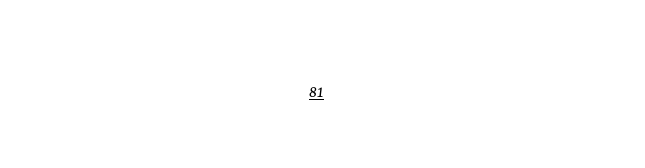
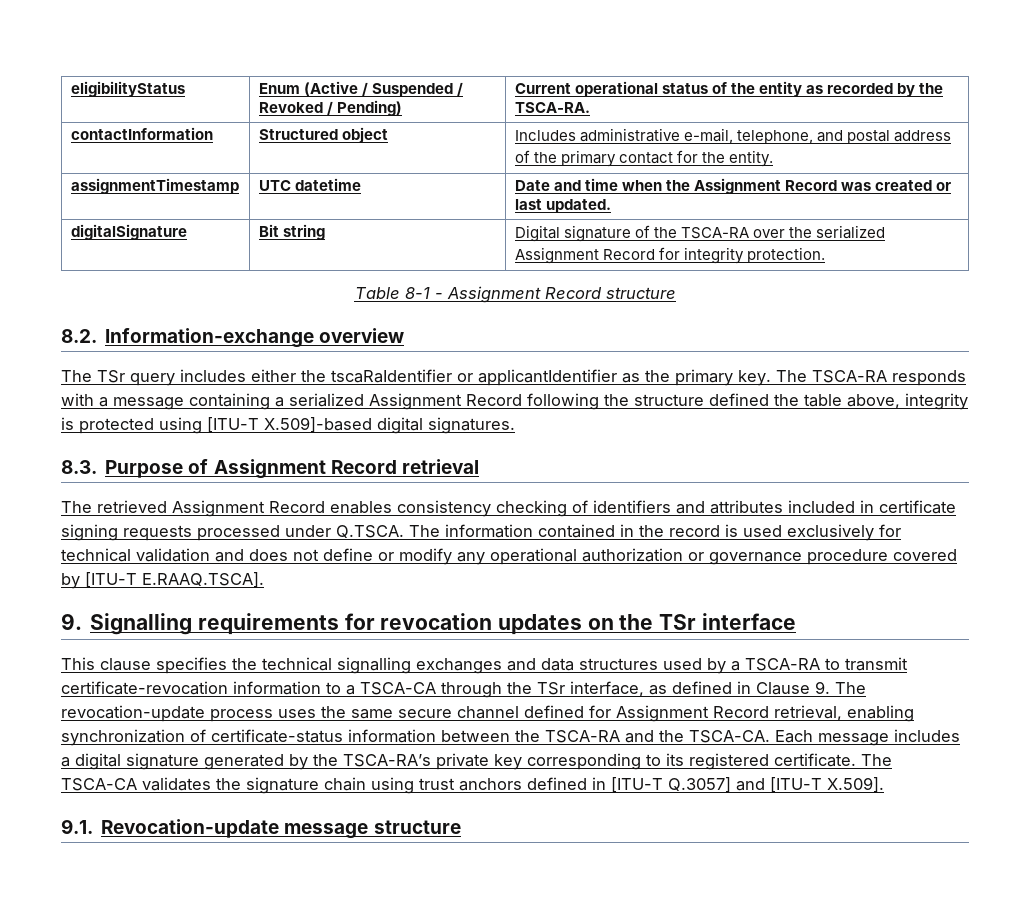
- 81
+ eligibilityStatus | Enum (Active / Suspended / Revoked / Pending) | Current operational status of the entity as recorded by the TSCA-RA.
+ contactInformation | Structured object | Includes administrative e-mail, telephone, and postal address of the primary contact for the entity.
+ assignmentTimestamp | UTC datetime | Date and time when the Assignment Record was created or last updated.
+ digitalSignature | Bit string | Digital signature of the TSCA-RA over the serialized Assignment Record for integrity protection.
+ Table 8-1 - Assignment Record structure
+ 8.2. Information-exchange overview
+ The TSr query includes either the tscaRaIdentifier or applicantIdentifier as the primary key. The TSCA-RA responds with a message containing a serialized Assignment Record following the structure defined the table above, integrity is protected using [ITU-T X.509]-based digital signatures.
+ 8.3. Purpose of Assignment Record retrieval
+ The retrieved Assignment Record enables consistency checking of identifiers and attributes included in certificate signing requests processed under Q.TSCA. The information contained in the record is used exclusively for technical validation and does not define or modify any operational authorization or governance procedure covered by [ITU-T E.RAAQ.TSCA].
+ 9. Signalling requirements for revocation updates on the TSr interface
+ This clause specifies the technical signalling exchanges and data structures used by a TSCA-RA to transmit certificate-revocation information to a TSCA-CA through the TSr interface, as defined in Clause 9. The revocation-update process uses the same secure channel defined for Assignment Record retrieval, enabling synchronization of certificate-status information between the TSCA-RA and the TSCA-CA. Each message includes a digital signature generated by the TSCA-RA’s private key corresponding to its registered certificate. The TSCA-CA validates the signature chain using trust anchors defined in [ITU-T Q.3057] and [ITU-T X.509].
+ 9.1. Revocation-update message structure

